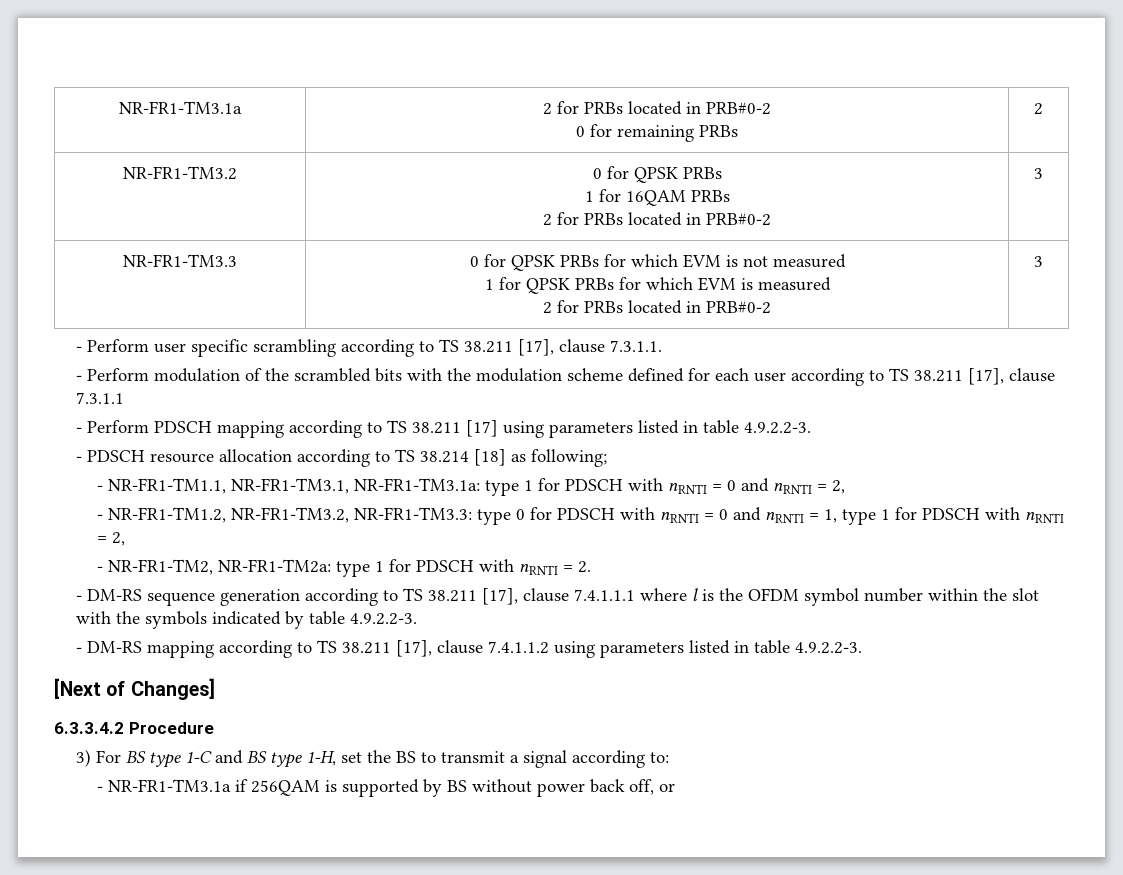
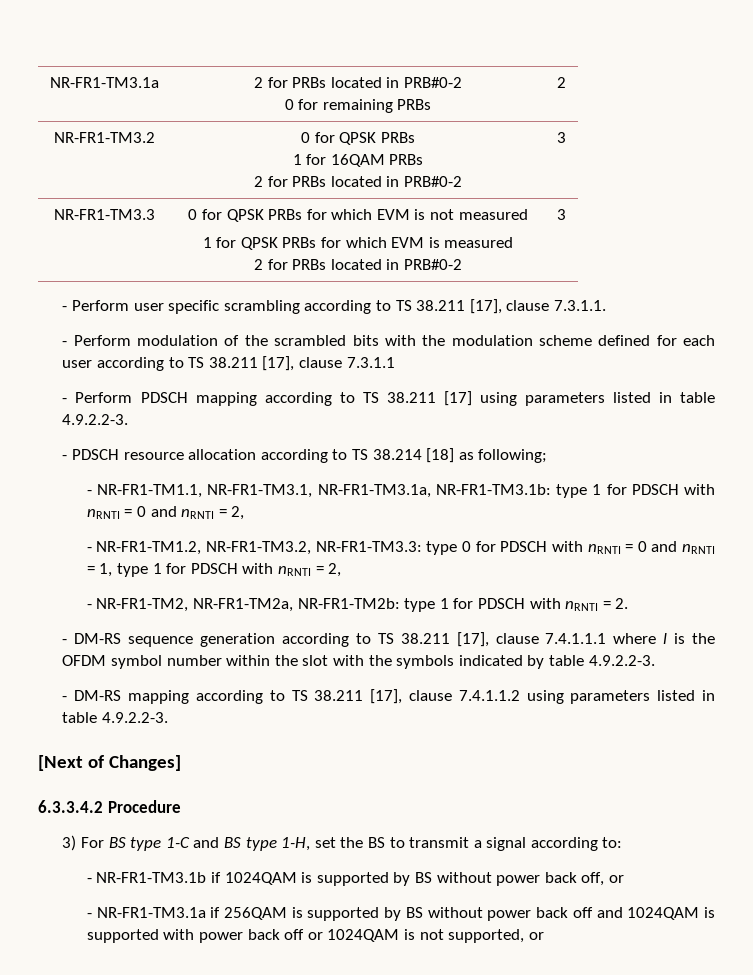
- - NR-FR1-TM1.1, NR-FR1-TM3.1, NR-FR1-TM3.1a: type 1 for PDSCH with nRNTI = 0 and nRNTI = 2,
+ - NR-FR1-TM1.1, NR-FR1-TM3.1, NR-FR1-TM3.1a, NR-FR1-TM3.1b: type 1 for PDSCH with nRNTI = 0 and nRNTI = 2,
- - NR-FR1-TM2, NR-FR1-TM2a: type 1 for PDSCH with nRNTI = 2.
+ - NR-FR1-TM2, NR-FR1-TM2a, NR-FR1-TM2b: type 1 for PDSCH with nRNTI = 2.
+ - NR-FR1-TM3.1b if 1024QAM is supported by BS without power back off, or
- - NR-FR1-TM3.1a if 256QAM is supported by BS without power back off, or
+ - NR-FR1-TM3.1a if 256QAM is supported by BS without power back off and 1024QAM is supported with power back off or 1024QAM is not supported, or

